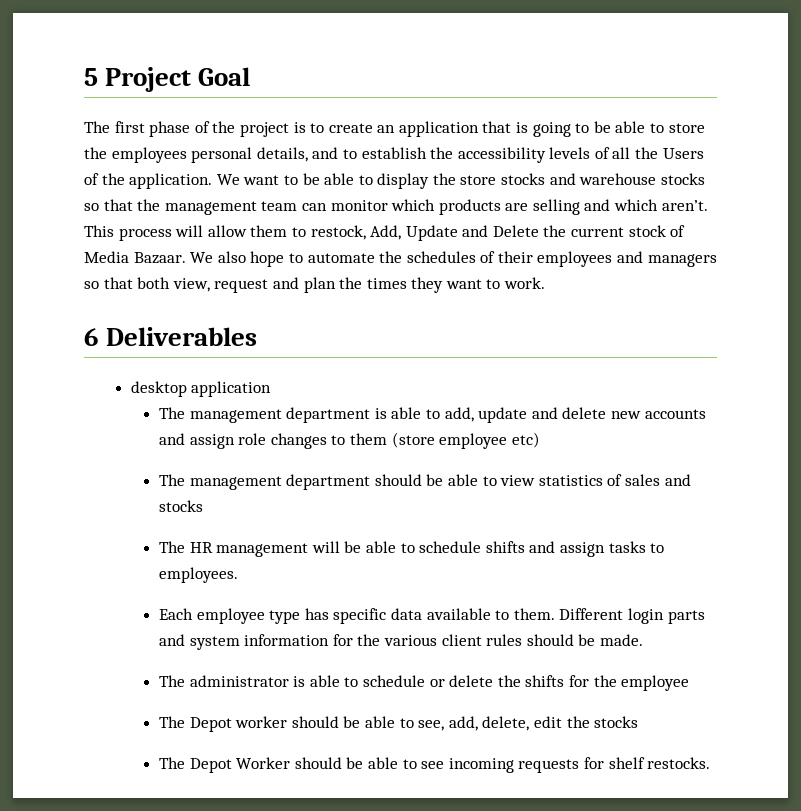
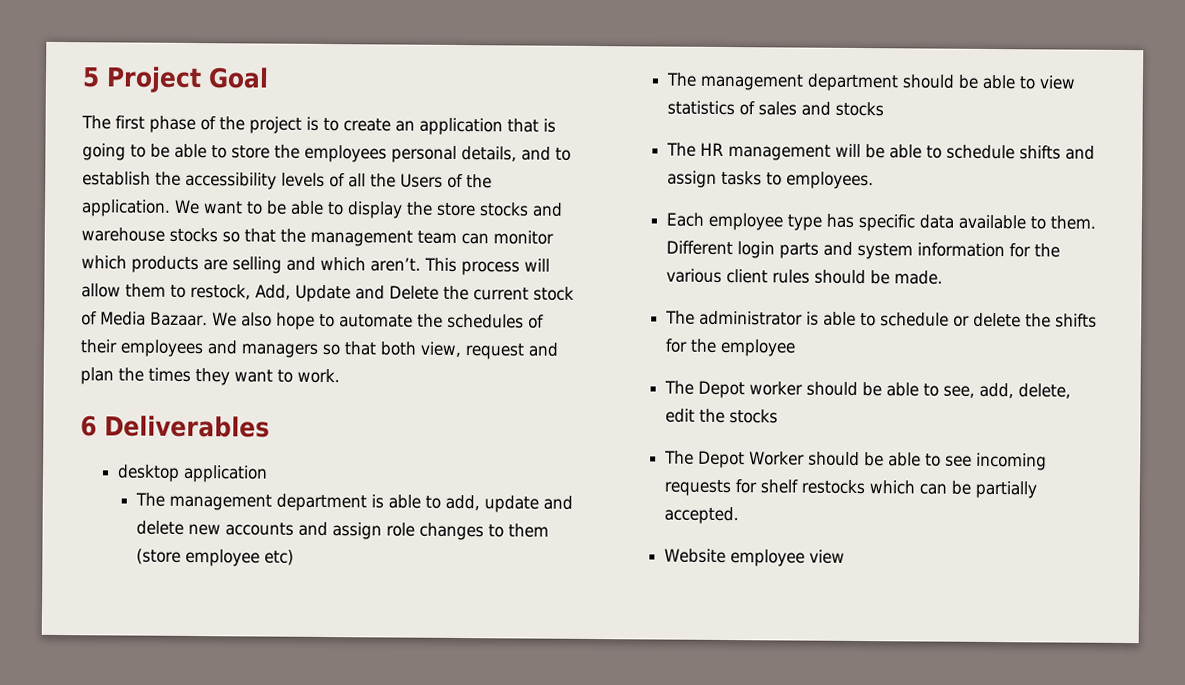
- The Depot Worker should be able to see incoming requests for shelf restocks.
+ The Depot Worker should be able to see incoming requests for shelf restocks which can be partially accepted.
+ Website employee view

